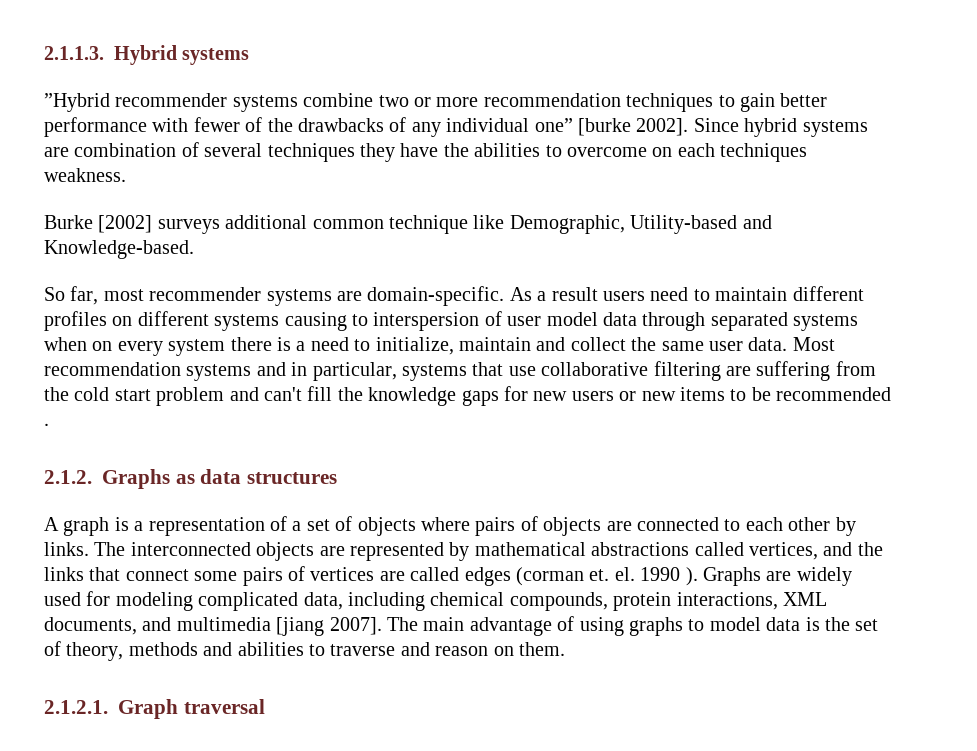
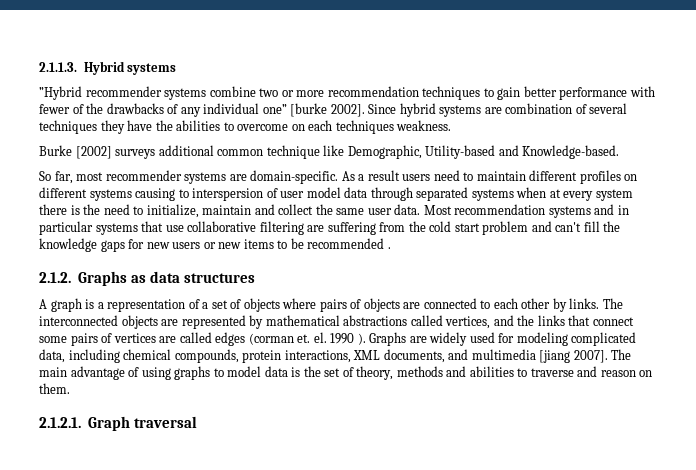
- As a result users need to maintain different profiles on different systems causing to interspersion of user model data through separated systems when on every system there is a need to initialize, maintain and collect the same user data.
+ As a result users need to maintain different profiles on different systems causing to interspersion of user model data through separated systems when at every system there is the need to initialize, maintain and collect the same user data.
- Most recommendation systems and in particular, systems that use collaborative filtering are suffering from the cold start problem and can't fill the knowledge gaps for new users or new items to be recommended .
+ Most recommendation systems and in particular systems that use collaborative filtering are suffering from the cold start problem and can't fill the knowledge gaps for new users or new items to be recommended .

